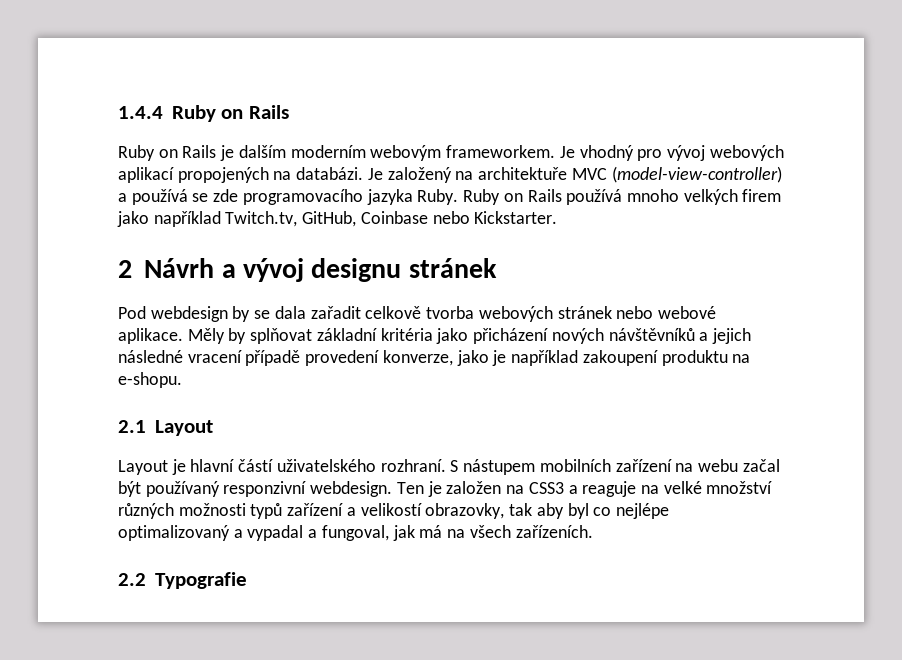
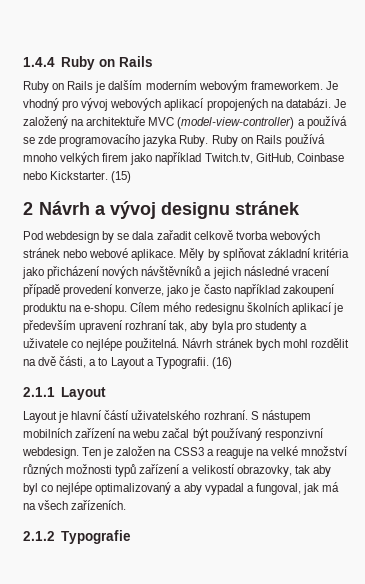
+ (15)
- Měly by splňovat základní kritéria jako přicházení nových návštěvníků a jejich následné vracení případě provedení konverze, jako je například zakoupení produktu na e-shopu.
- 2.1 Layout
+ Měly by splňovat základní kritéria jako přicházení nových návštěvníků a jejich následné vracení případě provedení konverze, jako je často například zakoupení produktu na e-shopu. Cílem mého redesignu školních aplikací je především upravení rozhraní tak, aby byla pro studenty a uživatele co nejlépe použitelná. Návrh stránek bych mohl rozdělit na dvě části, a to Layout a Typografii. (16)
+ 2.1.1 Layout
- Ten je založen na CSS3 a reaguje na velké množství různých možnosti typů zařízení a velikostí obrazovky, tak aby byl co nejlépe optimalizovaný a vypadal a fungoval, jak má na všech zařízeních.
+ Ten je založen na CSS3 a reaguje na velké množství různých možnosti typů zařízení a velikostí obrazovky, tak aby byl co nejlépe optimalizovaný a aby vypadal a fungoval, jak má na všech zařízeních.
- 2.2 Typografie
+ 2.1.2 Typografie

